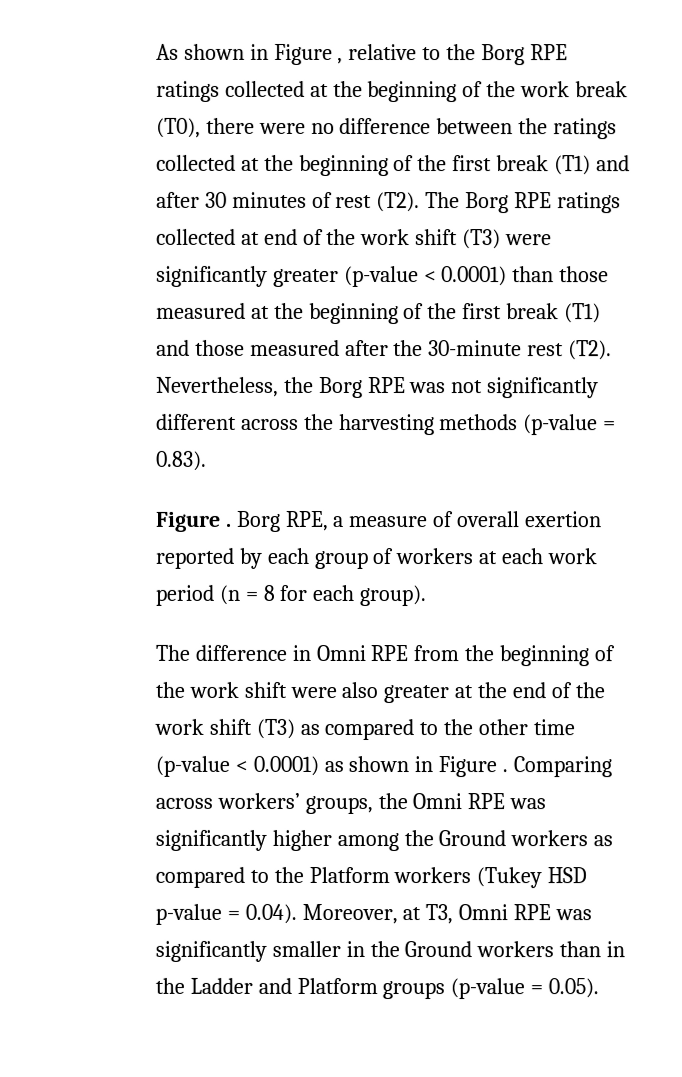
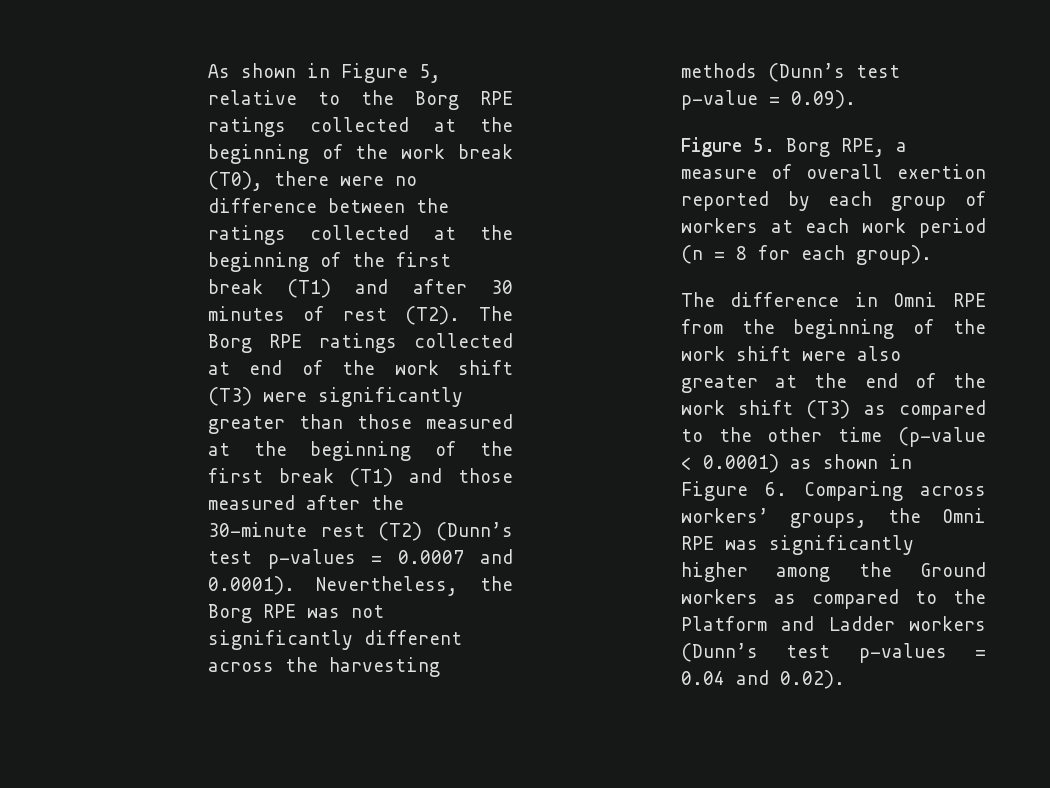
- As shown in Figure , relative to the Borg RPE ratings collected at the beginning of the work break (T0), there were no difference between the ratings collected at the beginning of the first break (T1) and after 30 minutes of rest (T2). The Borg RPE ratings collected at end of the work shift (T3) were significantly greater (p-value < 0.0001) than those measured at the beginning of the first break (T1) and those measured after the 30-minute rest (T2). Nevertheless, the Borg RPE was not significantly different across the harvesting methods (p-value = 0.83).
- Figure . Borg RPE, a measure of overall exertion reported by each group of workers at each work period (n = 8 for each group).
+ As shown in Figure 5, relative to the Borg RPE ratings collected at the beginning of the work break (T0), there were no difference between the ratings collected at the beginning of the first break (T1) and after 30 minutes of rest (T2). The Borg RPE ratings collected at end of the work shift (T3) were significantly greater than those measured at the beginning of the first break (T1) and those measured after the 30-minute rest (T2) (Dunn’s test p-values = 0.0007 and 0.0001). Nevertheless, the Borg RPE was not significantly different across the harvesting methods (Dunn’s test p-value = 0.09).
+ Figure 5. Borg RPE, a measure of overall exertion reported by each group of workers at each work period (n = 8 for each group).
- The difference in Omni RPE from the beginning of the work shift were also greater at the end of the work shift (T3) as compared to the other time (p-value < 0.0001) as shown in Figure . Comparing across workers’ groups, the Omni RPE was significantly higher among the Ground workers as compared to the Platform workers (Tukey HSD p-value = 0.04). Moreover, at T3, Omni RPE was significantly smaller in the Ground workers than in the Ladder and Platform groups (p-value = 0.05).
+ The difference in Omni RPE from the beginning of the work shift were also greater at the end of the work shift (T3) as compared to the other time (p-value < 0.0001) as shown in Figure 6. Comparing across workers’ groups, the Omni RPE was significantly higher among the Ground workers as compared to the Platform and Ladder workers (Dunn’s test p-values = 0.04 and 0.02).

